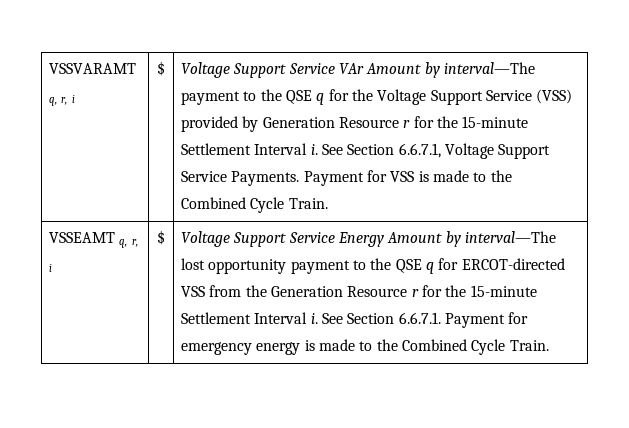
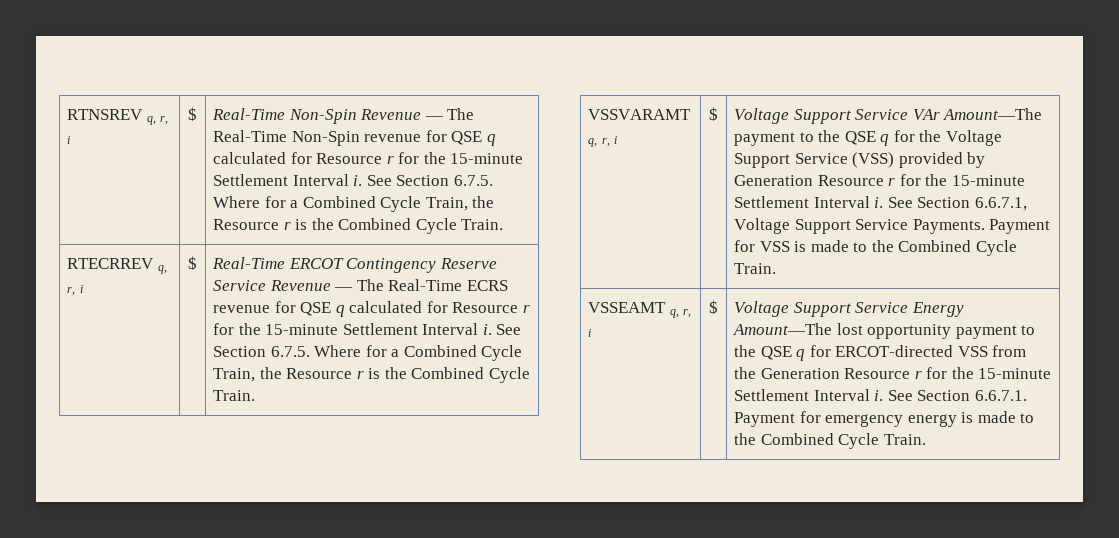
+ RTNSREV q, r, i | $ | Real-Time Non-Spin Revenue — The Real-Time Non-Spin revenue for QSE q calculated for Resource r for the 15-minute Settlement Interval i. See Section 6.7.5. Where for a Combined Cycle Train, the Resource r is the Combined Cycle Train.
+ RTECRREV q, r, i | $ | Real-Time ERCOT Contingency Reserve Service Revenue — The Real-Time ECRS revenue for QSE q calculated for Resource r for the 15-minute Settlement Interval i. See Section 6.7.5. Where for a Combined Cycle Train, the Resource r is the Combined Cycle Train.
- Voltage Support Service VAr Amount by interval—The payment to the QSE q for the Voltage Support Service (VSS) provided by Generation Resource r for the 15-minute Settlement Interval i.
+ Voltage Support Service VAr Amount—The payment to the QSE q for the Voltage Support Service (VSS) provided by Generation Resource r for the 15-minute Settlement Interval i.
- Voltage Support Service Energy Amount by interval—The lost opportunity payment to the QSE q for ERCOT-directed VSS from the Generation Resource r for the 15-minute Settlement Interval i.
+ Voltage Support Service Energy Amount—The lost opportunity payment to the QSE q for ERCOT-directed VSS from the Generation Resource r for the 15-minute Settlement Interval i.

